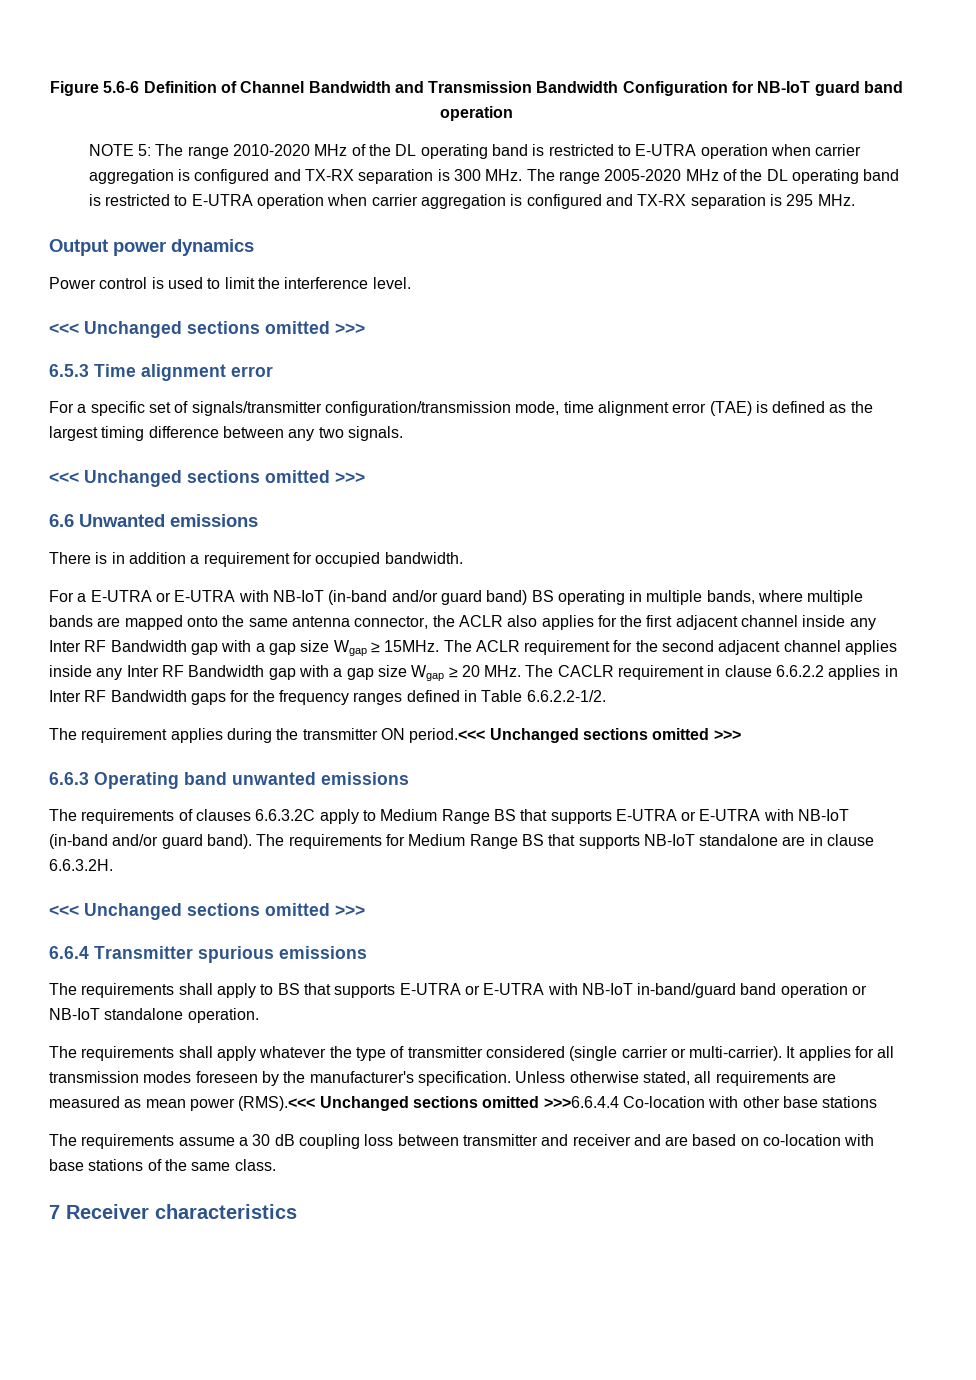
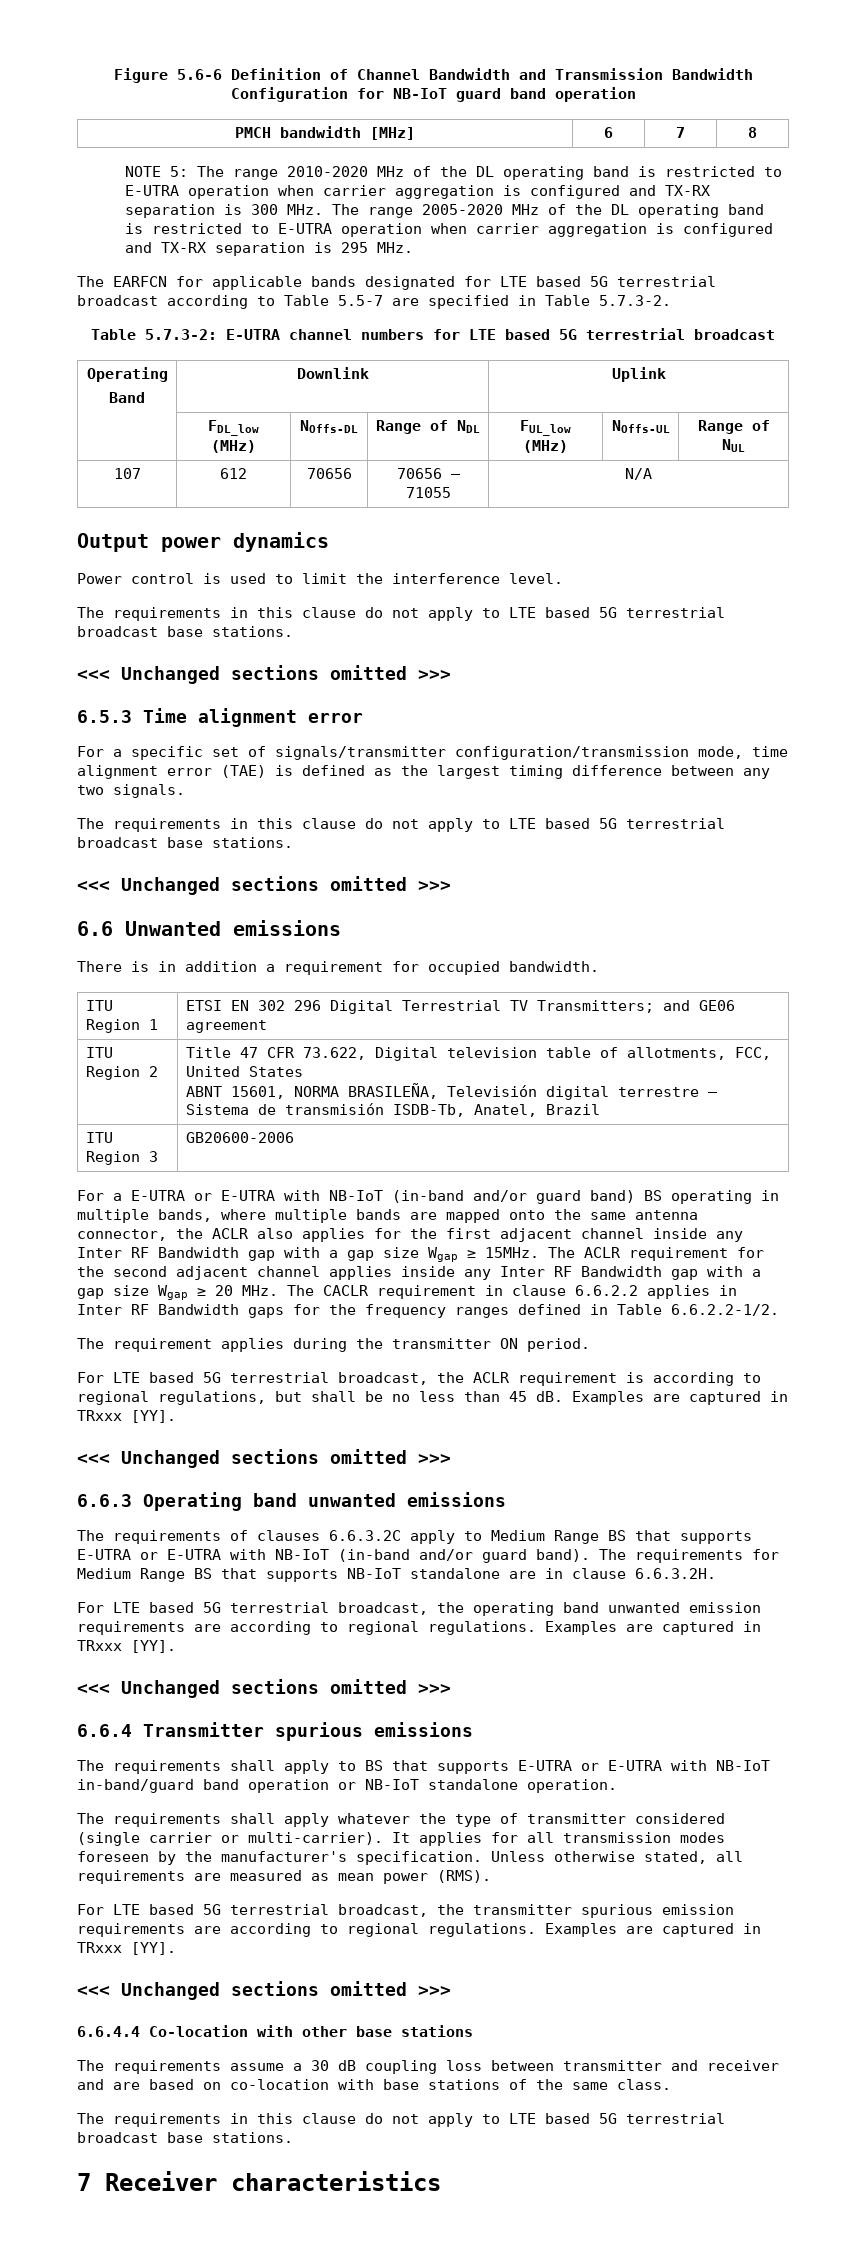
+ PMCH bandwidth [MHz] | 6 | 7 | 8
+ The EARFCN for applicable bands designated for LTE based 5G terrestrial broadcast according to Table 5.5-7 are specified in Table 5.7.3-2.
+ Table 5.7.3-2: E-UTRA channel numbers for LTE based 5G terrestrial broadcast
+ Operating
+ Band | Downlink | Uplink
+ | FDL_low (MHz) | NOffs-DL | Range of NDL | FUL_low (MHz) | NOffs-UL | Range of NUL
+ 107 | 612 | 70656 | 70656 – 71055 | N/A
  Power control is used to limit the interference level.
+ The requirements in this clause do not apply to LTE based 5G terrestrial broadcast base stations.
  For a specific set of signals/transmitter configuration/transmission mode, time alignment error (TAE) is defined as the largest timing difference between any two signals.
+ The requirements in this clause do not apply to LTE based 5G terrestrial broadcast base stations.
+ ITU Region 1 | ETSI EN 302 296 Digital Terrestrial TV Transmitters; and GE06 agreement
+ ITU Region 2 | Title 47 CFR 73.622, Digital television table of allotments, FCC, United States
+ ABNT 15601, NORMA BRASILEÑA, Televisión digital terrestre — Sistema de transmisión ISDB-Tb, Anatel, Brazil
+ ITU Region 3 | GB20600-2006
- The requirement applies during the transmitter ON period.<<< Unchanged sections omitted >>>
+ The requirement applies during the transmitter ON period.
+ For LTE based 5G terrestrial broadcast, the ACLR requirement is according to regional regulations, but shall be no less than 45 dB. Examples are captured in TRxxx [YY].
+ <<< Unchanged sections omitted >>>
+ For LTE based 5G terrestrial broadcast, the operating band unwanted emission requirements are according to regional regulations. Examples are captured in TRxxx [YY].
- Unless otherwise stated, all requirements are measured as mean power (RMS).<<< Unchanged sections omitted >>>6.6.4.4 Co-location with other base stations
+ Unless otherwise stated, all requirements are measured as mean power (RMS).
+ For LTE based 5G terrestrial broadcast, the transmitter spurious emission requirements are according to regional regulations. Examples are captured in TRxxx [YY].
+ <<< Unchanged sections omitted >>>
+ 6.6.4.4 Co-location with other base stations
  The requirements assume a 30 dB coupling loss between transmitter and receiver and are based on co-location with base stations of the same class.
+ The requirements in this clause do not apply to LTE based 5G terrestrial broadcast base stations.

